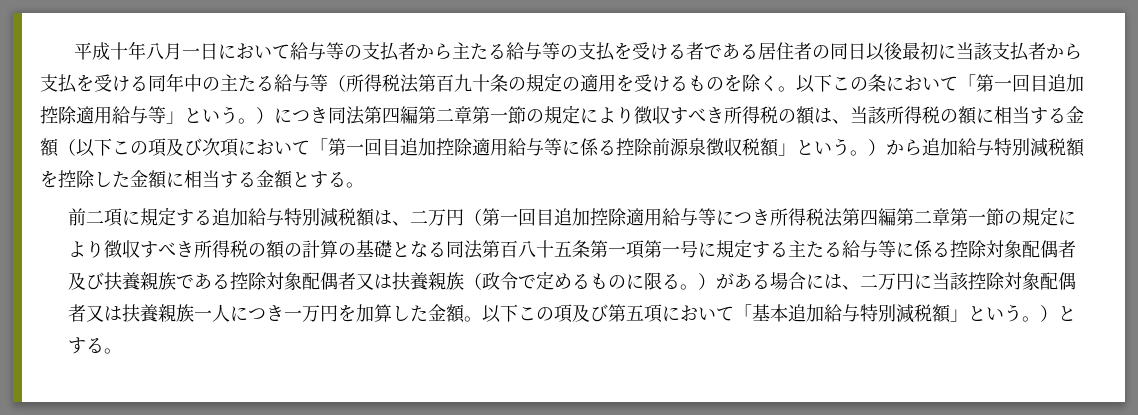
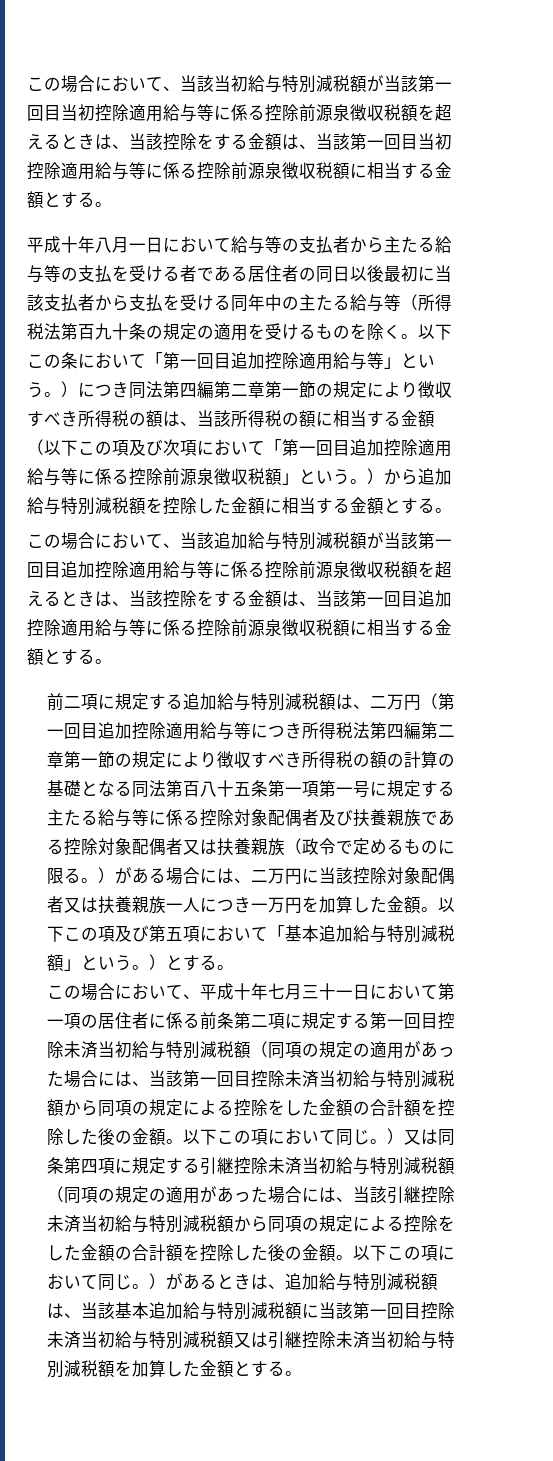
+ この場合において、当該当初給与特別減税額が当該第一回目当初控除適用給与等に係る控除前源泉徴収税額を超えるときは、当該控除をする金額は、当該第一回目当初控除適用給与等に係る控除前源泉徴収税額に相当する金額とする。
+ この場合において、当該追加給与特別減税額が当該第一回目追加控除適用給与等に係る控除前源泉徴収税額を超えるときは、当該控除をする金額は、当該第一回目追加控除適用給与等に係る控除前源泉徴収税額に相当する金額とする。
+ この場合において、平成十年七月三十一日において第一項の居住者に係る前条第二項に規定する第一回目控除未済当初給与特別減税額（同項の規定の適用があった場合には、当該第一回目控除未済当初給与特別減税額から同項の規定による控除をした金額の合計額を控除した後の金額。以下この項において同じ。）又は同条第四項に規定する引継控除未済当初給与特別減税額（同項の規定の適用があった場合には、当該引継控除未済当初給与特別減税額から同項の規定による控除をした金額の合計額を控除した後の金額。以下この項において同じ。）があるときは、追加給与特別減税額は、当該基本追加給与特別減税額に当該第一回目控除未済当初給与特別減税額又は引継控除未済当初給与特別減税額を加算した金額とする。

